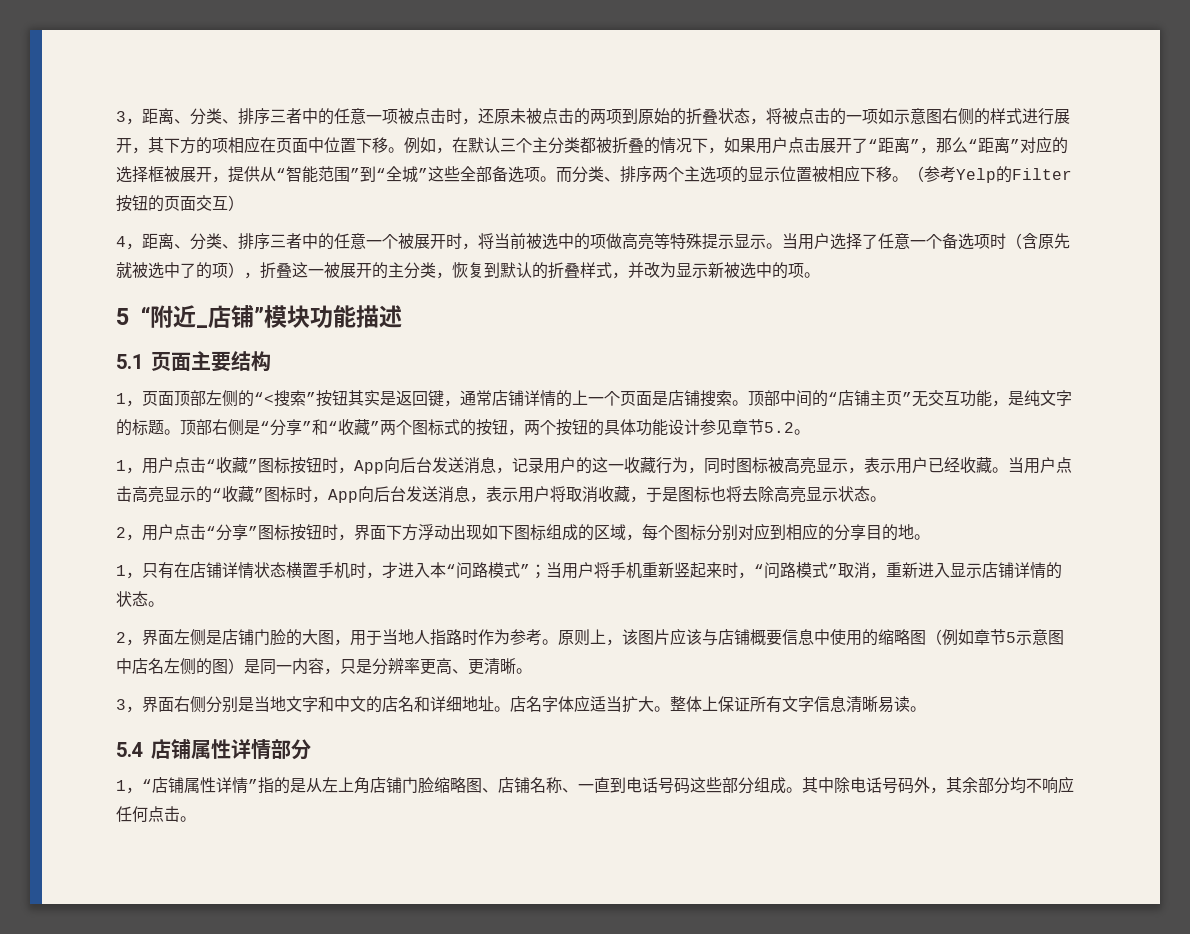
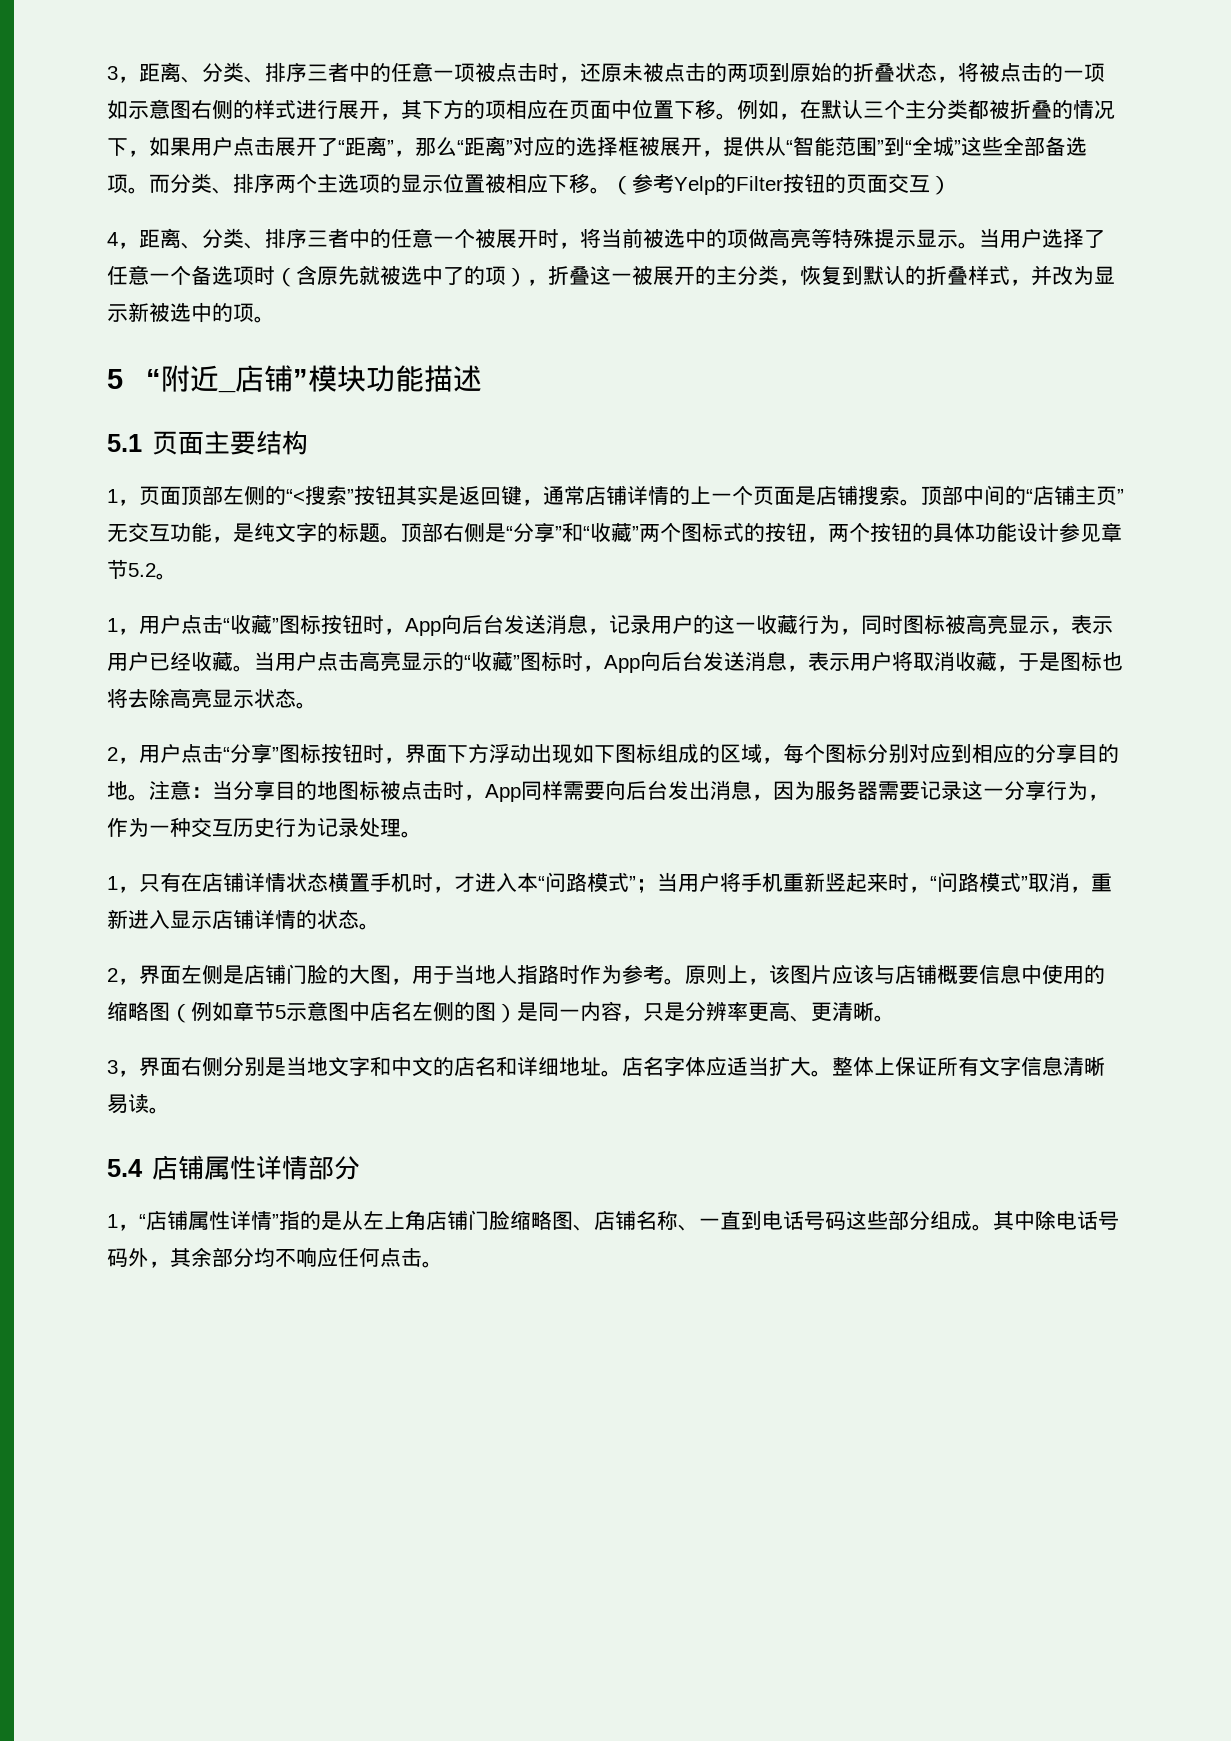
+ 注意：当分享目的地图标被点击时，App同样需要向后台发出消息，因为服务器需要记录这一分享行为，作为一种交互历史行为记录处理。

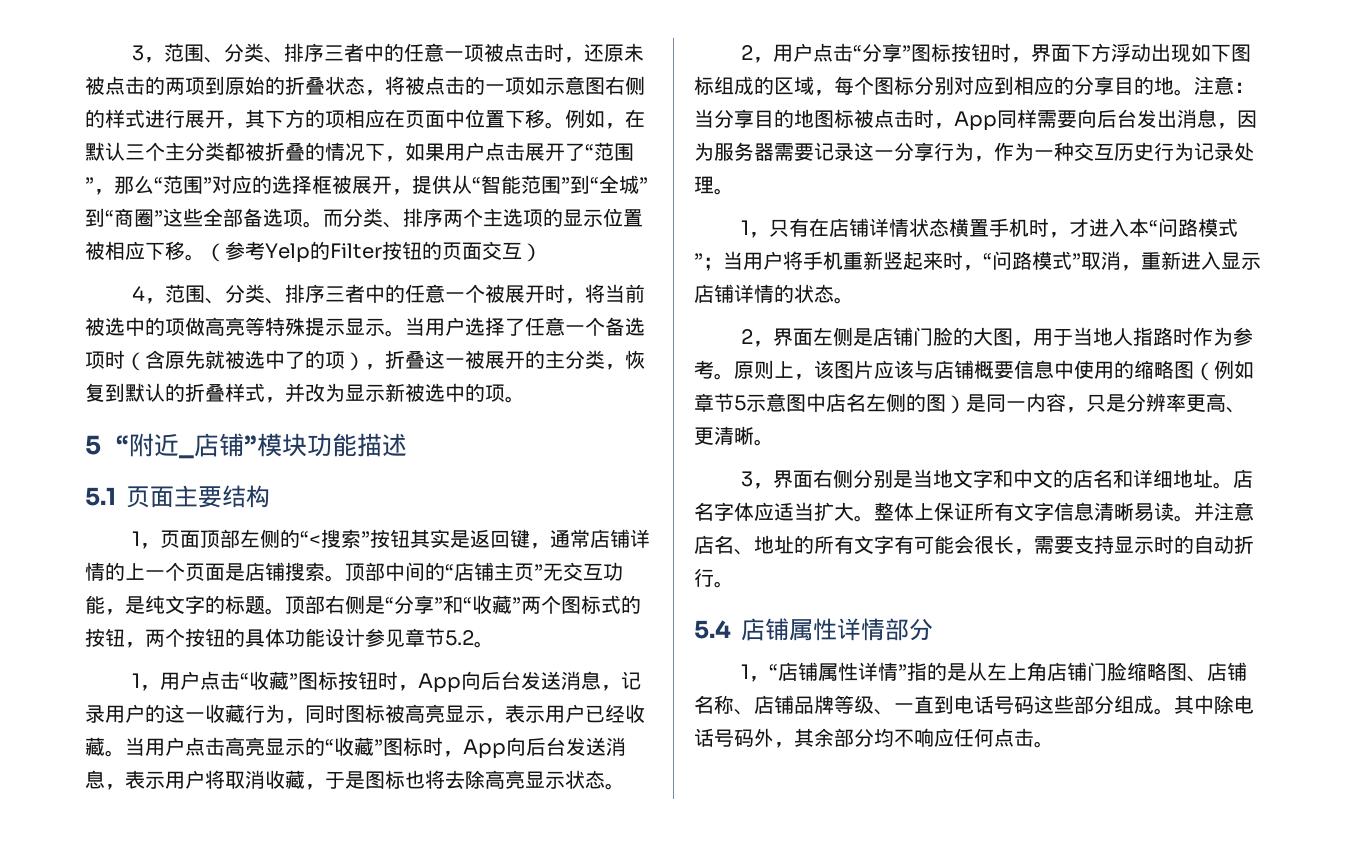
- 3，距离、分类、排序三者中的任意一项被点击时，还原未被点击的两项到原始的折叠状态，将被点击的一项如示意图右侧的样式进行展开，其下方的项相应在页面中位置下移。
+ 3，范围、分类、排序三者中的任意一项被点击时，还原未被点击的两项到原始的折叠状态，将被点击的一项如示意图右侧的样式进行展开，其下方的项相应在页面中位置下移。
- 例如，在默认三个主分类都被折叠的情况下，如果用户点击展开了“距离”，那么“距离”对应的选择框被展开，提供从“智能范围”到“全城”这些全部备选项。
+ 例如，在默认三个主分类都被折叠的情况下，如果用户点击展开了“范围”，那么“范围”对应的选择框被展开，提供从“智能范围”到“全城”到“商圈”这些全部备选项。
- 4，距离、分类、排序三者中的任意一个被展开时，将当前被选中的项做高亮等特殊提示显示。
+ 4，范围、分类、排序三者中的任意一个被展开时，将当前被选中的项做高亮等特殊提示显示。
+ 并注意店名、地址的所有文字有可能会很长，需要支持显示时的自动折行。
- 1，“店铺属性详情”指的是从左上角店铺门脸缩略图、店铺名称、一直到电话号码这些部分组成。
+ 1，“店铺属性详情”指的是从左上角店铺门脸缩略图、店铺名称、店铺品牌等级、一直到电话号码这些部分组成。

